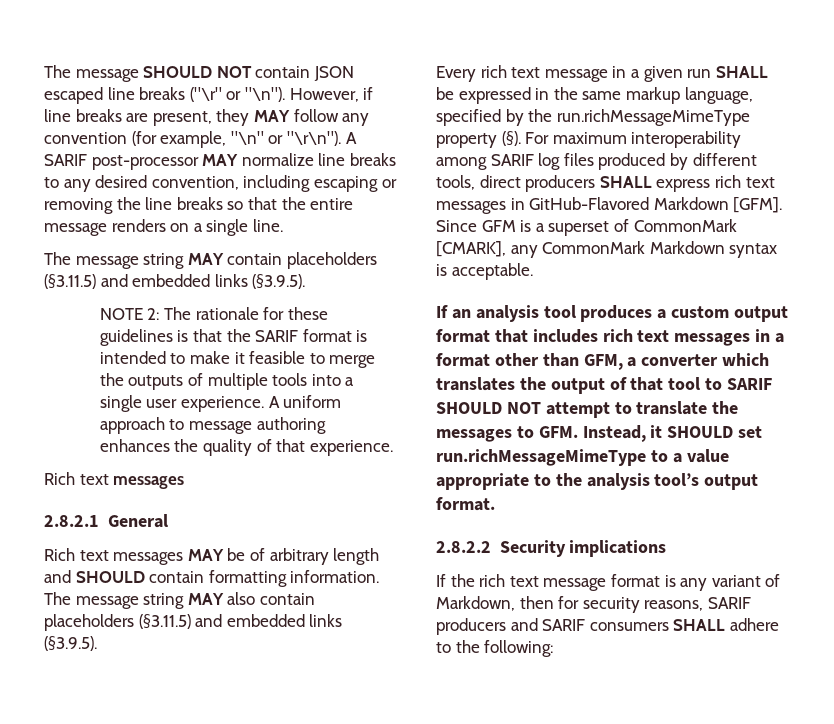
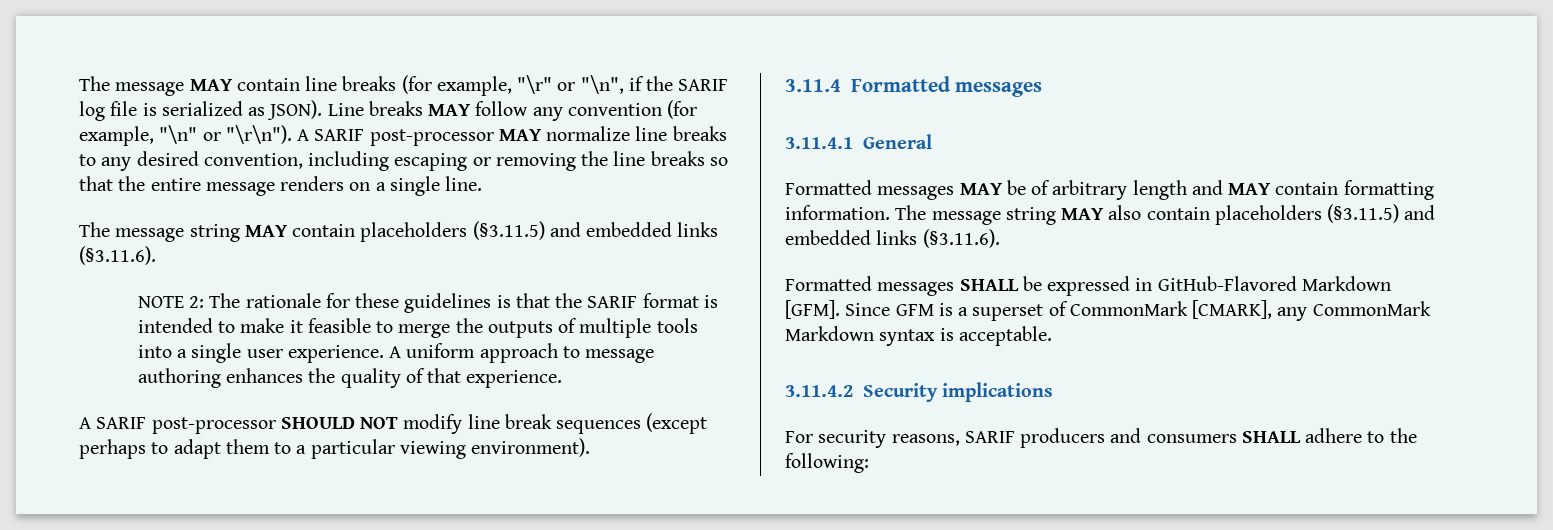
- The message SHOULD NOT contain JSON escaped line breaks ("\r" or "\n"). However, if line breaks are present, they MAY follow any convention (for example, "\n" or "\r\n").
+ The message MAY contain line breaks (for example, "\r" or "\n", if the SARIF log file is serialized as JSON). Line breaks MAY follow any convention (for example, "\n" or "\r\n").
- The message string MAY contain placeholders (§3.11.5) and embedded links (§3.9.5).
+ The message string MAY contain placeholders (§3.11.5) and embedded links (§3.11.6).
  A uniform approach to message authoring enhances the quality of that experience.
- Rich text messages
+ A SARIF post-processor SHOULD NOT modify line break sequences (except perhaps to adapt them to a particular viewing environment).
+ 3.11.4 Formatted messages
- 2.8.2.1 General
+ 3.11.4.1 General
- Rich text messages MAY be of arbitrary length and SHOULD contain formatting information.
+ Formatted messages MAY be of arbitrary length and MAY contain formatting information.
- The message string MAY also contain placeholders (§3.11.5) and embedded links (§3.9.5).
- Every rich text message in a given run SHALL be expressed in the same markup language, specified by the run.richMessageMimeType property (§). For maximum interoperability among SARIF log files produced by different tools, direct producers SHALL express rich text messages in GitHub-Flavored Markdown [GFM].
+ The message string MAY also contain placeholders (§3.11.5) and embedded links (§3.11.6).
+ Formatted messages SHALL be expressed in GitHub-Flavored Markdown [GFM].
- If an analysis tool produces a custom output format that includes rich text messages in a format other than GFM, a converter which translates the output of that tool to SARIF SHOULD NOT attempt to translate the messages to GFM. Instead, it SHOULD set run.richMessageMimeType to a value appropriate to the analysis tool’s output format.
- 2.8.2.2 Security implications
- If the rich text message format is any variant of Markdown, then for security reasons, SARIF producers and SARIF consumers SHALL adhere to the following:
+ 3.11.4.2 Security implications
+ For security reasons, SARIF producers and consumers SHALL adhere to the following:

